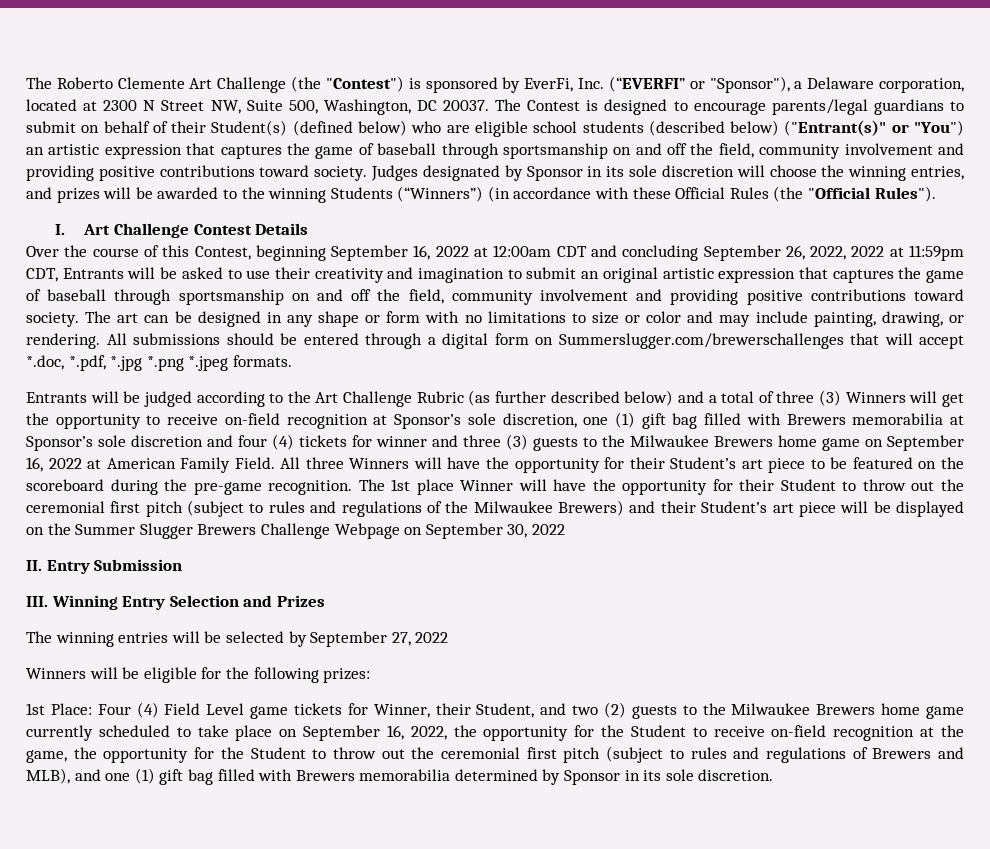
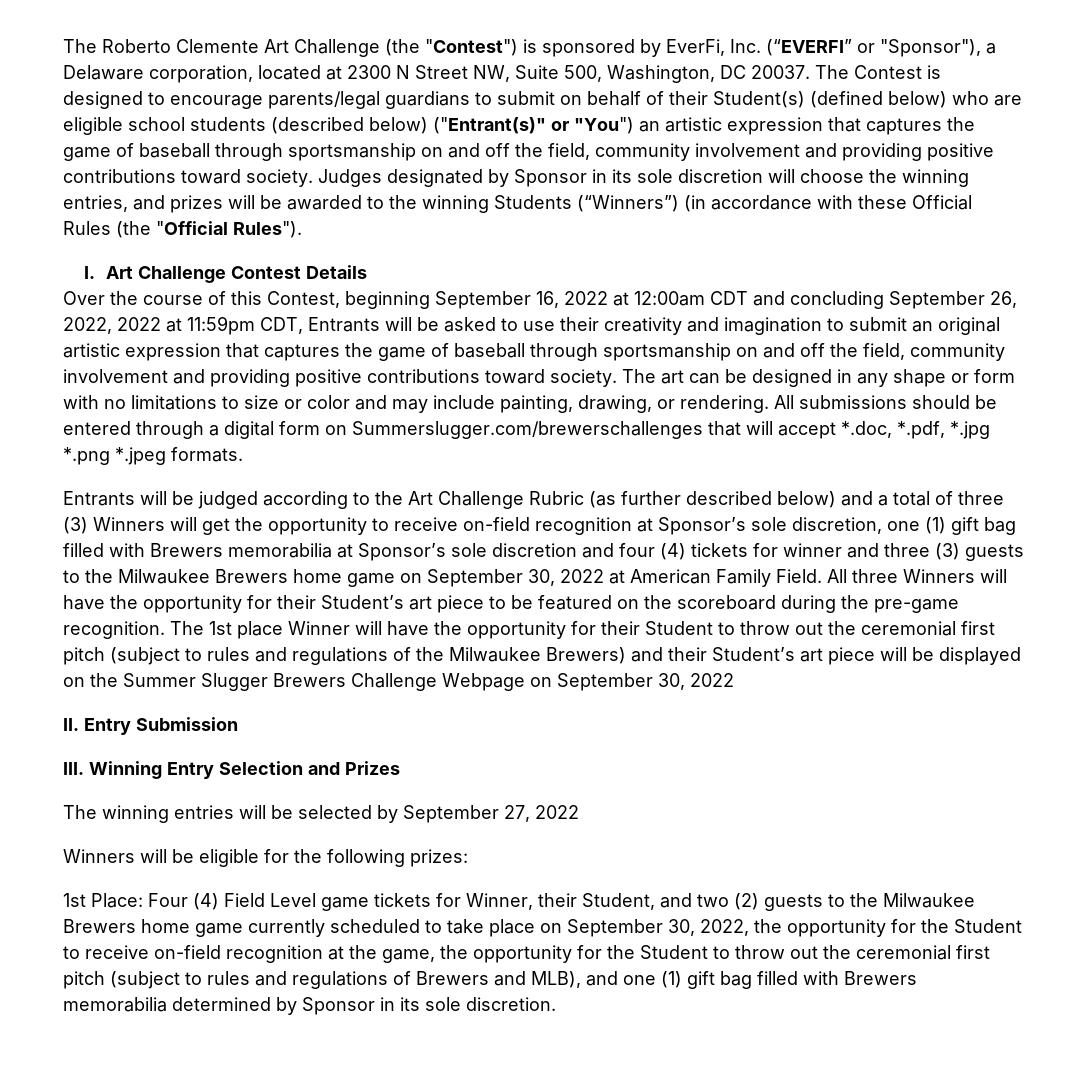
- Entrants will be judged according to the Art Challenge Rubric (as further described below) and a total of three (3) Winners will get the opportunity to receive on-field recognition at Sponsor’s sole discretion, one (1) gift bag filled with Brewers memorabilia at Sponsor’s sole discretion and four (4) tickets for winner and three (3) guests to the Milwaukee Brewers home game on September 16, 2022 at American Family Field.
+ Entrants will be judged according to the Art Challenge Rubric (as further described below) and a total of three (3) Winners will get the opportunity to receive on-field recognition at Sponsor’s sole discretion, one (1) gift bag filled with Brewers memorabilia at Sponsor’s sole discretion and four (4) tickets for winner and three (3) guests to the Milwaukee Brewers home game on September 30, 2022 at American Family Field.
- Four (4) Field Level game tickets for Winner, their Student, and two (2) guests to the Milwaukee Brewers home game currently scheduled to take place on September 16, 2022, the opportunity for the Student to receive on-field recognition at the game, the opportunity for the Student to throw out the ceremonial first pitch (subject to rules and regulations of Brewers and MLB), and one (1) gift bag filled with Brewers memorabilia determined by Sponsor in its sole discretion.
+ Four (4) Field Level game tickets for Winner, their Student, and two (2) guests to the Milwaukee Brewers home game currently scheduled to take place on September 30, 2022, the opportunity for the Student to receive on-field recognition at the game, the opportunity for the Student to throw out the ceremonial first pitch (subject to rules and regulations of Brewers and MLB), and one (1) gift bag filled with Brewers memorabilia determined by Sponsor in its sole discretion.

